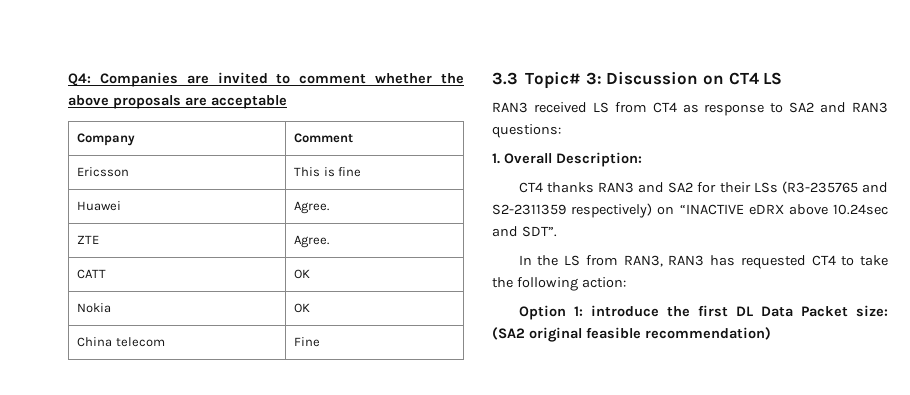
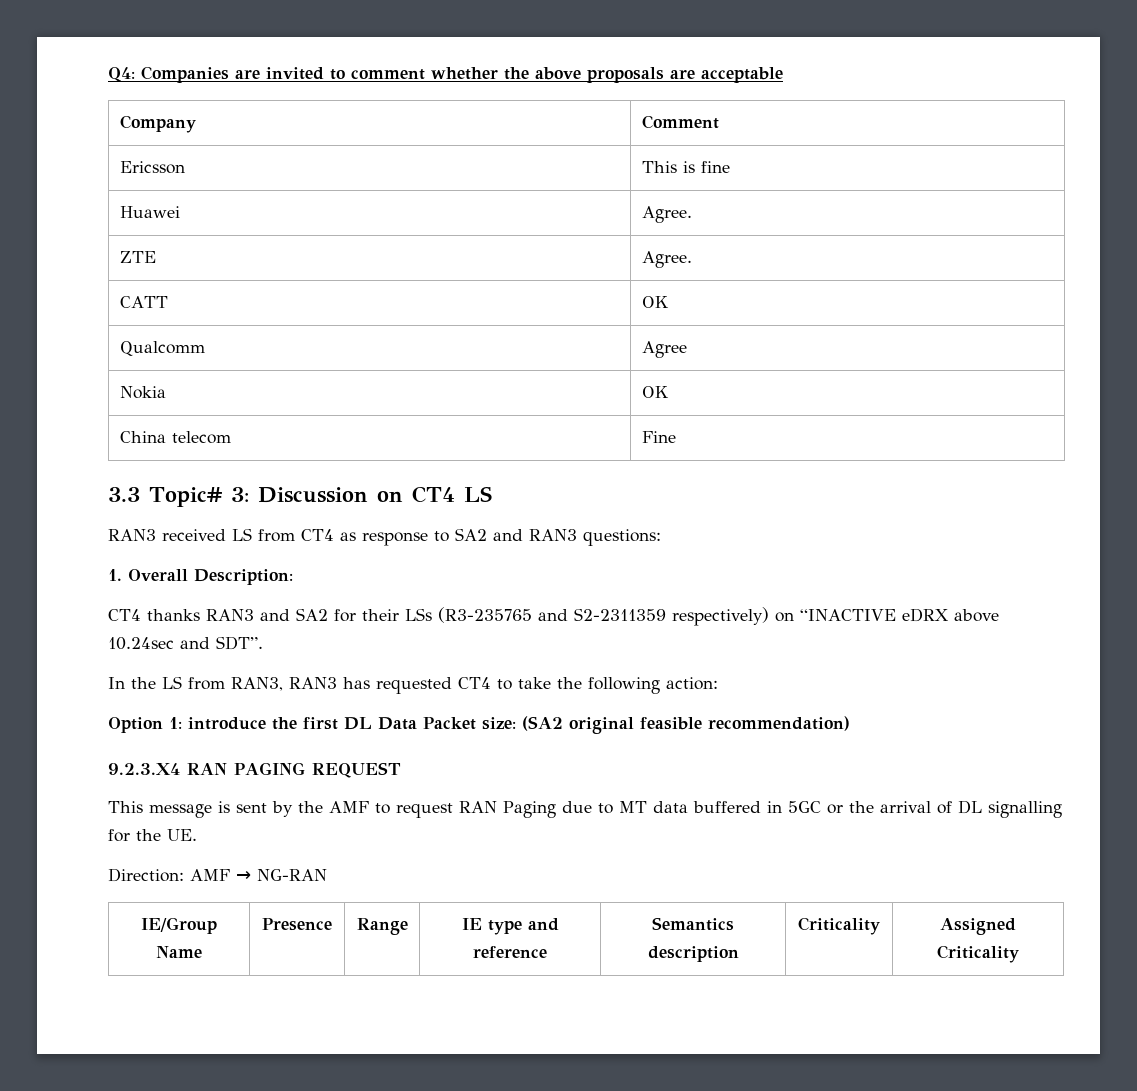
+ Qualcomm | Agree
+ 9.2.3.X4 RAN PAGING REQUEST
+ This message is sent by the AMF to request RAN Paging due to MT data buffered in 5GC or the arrival of DL signalling for the UE.
+ Direction: AMF → NG-RAN
+ IE/Group Name | Presence | Range | IE type and reference | Semantics description | Criticality | Assigned Criticality

